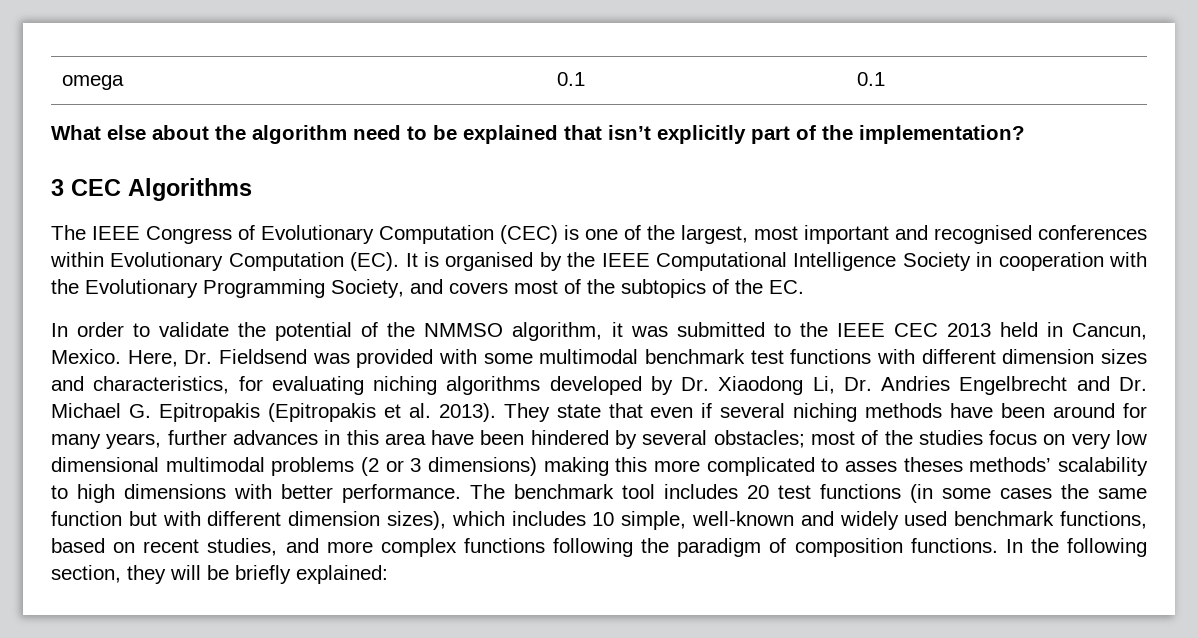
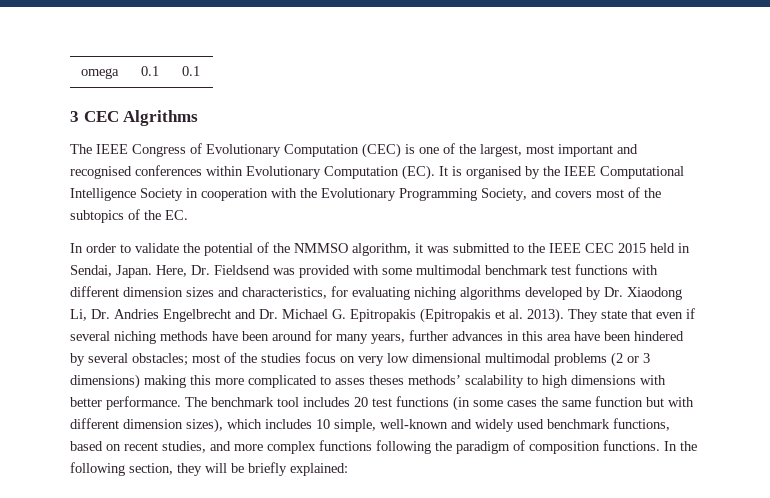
- What else about the algorithm need to be explained that isn’t explicitly part of the implementation?
- 3 CEC Algorithms
+ 3 CEC Algrithms
- In order to validate the potential of the NMMSO algorithm, it was submitted to the IEEE CEC 2013 held in Cancun, Mexico.
+ In order to validate the potential of the NMMSO algorithm, it was submitted to the IEEE CEC 2015 held in Sendai, Japan.

